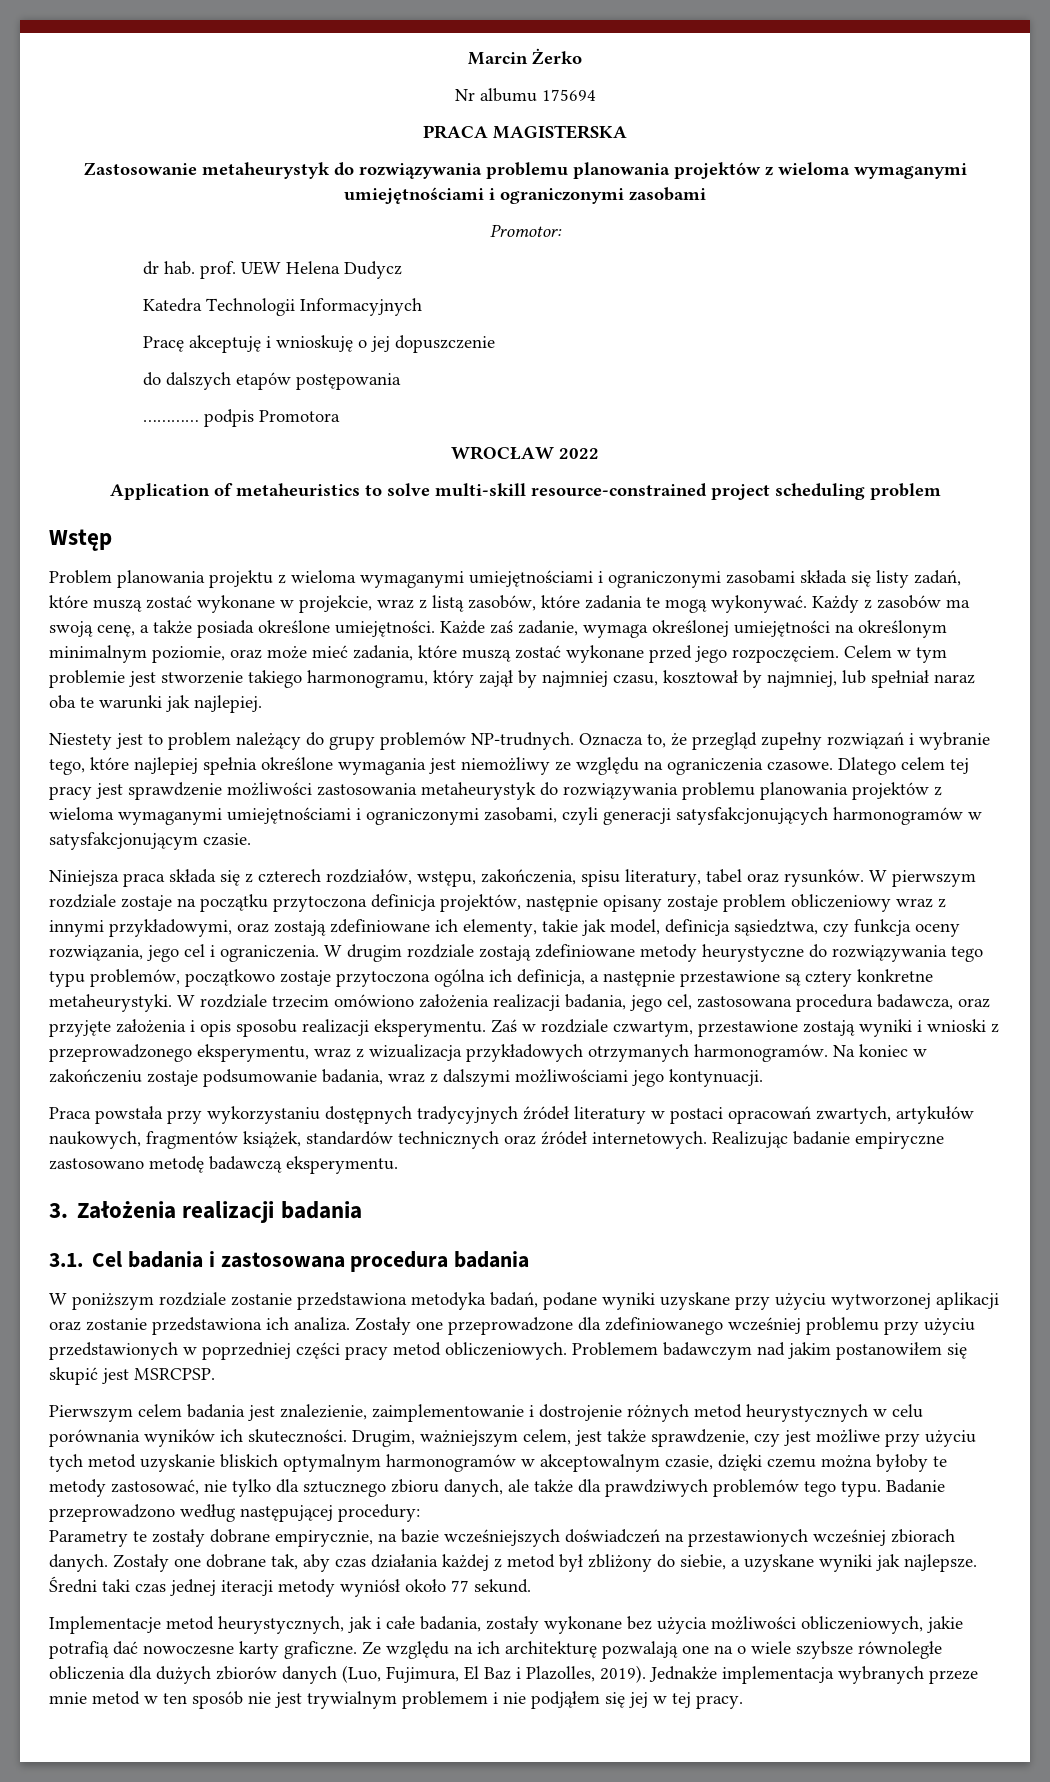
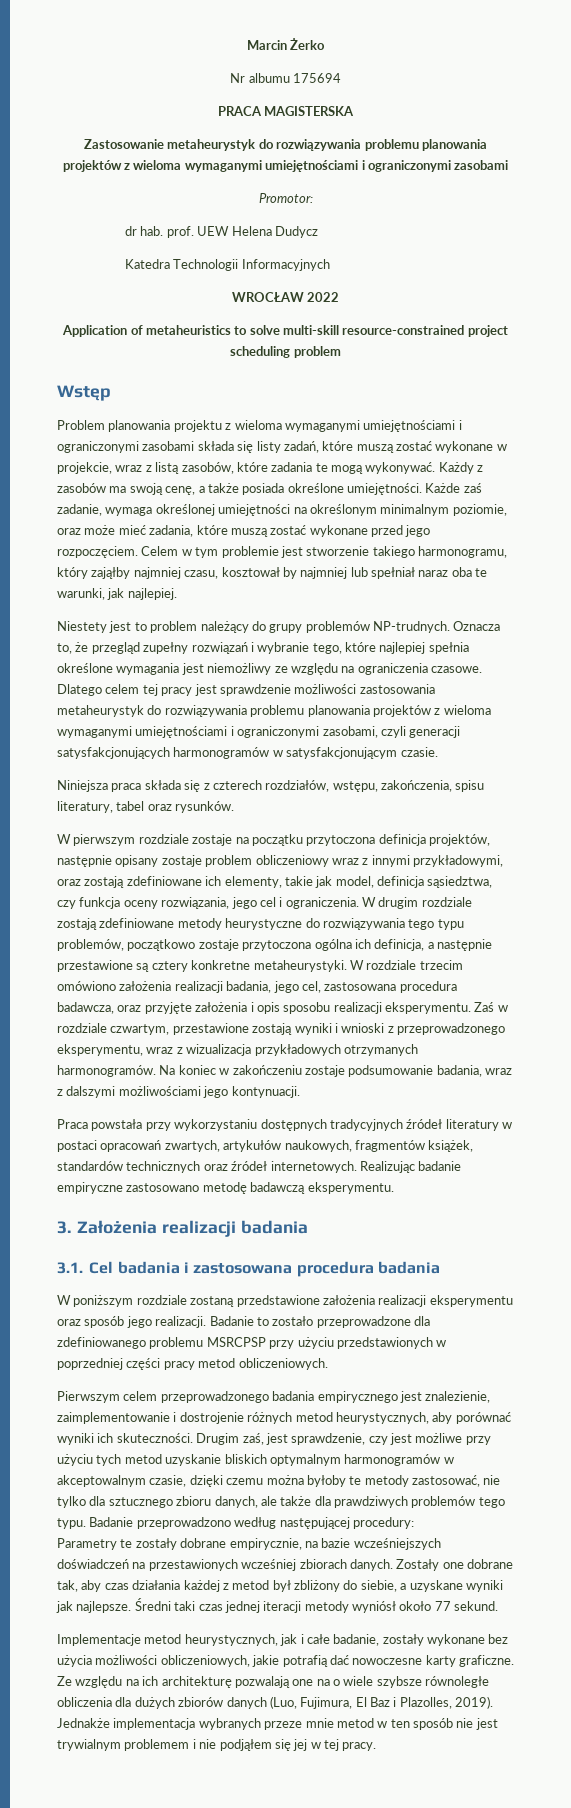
- Pracę akceptuję i wnioskuję o jej dopuszczenie
- do dalszych etapów postępowania
- ………… podpis Promotora
- Celem w tym problemie jest stworzenie takiego harmonogramu, który zajął by najmniej czasu, kosztował by najmniej, lub spełniał naraz oba te warunki jak najlepiej.
+ Celem w tym problemie jest stworzenie takiego harmonogramu, który zająłby najmniej czasu, kosztował by najmniej lub spełniał naraz oba te warunki, jak najlepiej.
- Niniejsza praca składa się z czterech rozdziałów, wstępu, zakończenia, spisu literatury, tabel oraz rysunków. W pierwszym rozdziale zostaje na początku przytoczona definicja projektów, następnie opisany zostaje problem obliczeniowy wraz z innymi przykładowymi, oraz zostają zdefiniowane ich elementy, takie jak model, definicja sąsiedztwa, czy funkcja oceny rozwiązania, jego cel i ograniczenia.
+ Niniejsza praca składa się z czterech rozdziałów, wstępu, zakończenia, spisu literatury, tabel oraz rysunków.
+ W pierwszym rozdziale zostaje na początku przytoczona definicja projektów, następnie opisany zostaje problem obliczeniowy wraz z innymi przykładowymi, oraz zostają zdefiniowane ich elementy, takie jak model, definicja sąsiedztwa, czy funkcja oceny rozwiązania, jego cel i ograniczenia.
- W poniższym rozdziale zostanie przedstawiona metodyka badań, podane wyniki uzyskane przy użyciu wytworzonej aplikacji oraz zostanie przedstawiona ich analiza. Zostały one przeprowadzone dla zdefiniowanego wcześniej problemu przy użyciu przedstawionych w poprzedniej części pracy metod obliczeniowych. Problemem badawczym nad jakim postanowiłem się skupić jest MSRCPSP.
+ W poniższym rozdziale zostaną przedstawione założenia realizacji eksperymentu oraz sposób jego realizacji. Badanie to zostało przeprowadzone dla zdefiniowanego problemu MSRCPSP przy użyciu przedstawionych w poprzedniej części pracy metod obliczeniowych.
- Pierwszym celem badania jest znalezienie, zaimplementowanie i dostrojenie różnych metod heurystycznych w celu porównania wyników ich skuteczności. Drugim, ważniejszym celem, jest także sprawdzenie, czy jest możliwe przy użyciu tych metod uzyskanie bliskich optymalnym harmonogramów w akceptowalnym czasie, dzięki czemu można byłoby te metody zastosować, nie tylko dla sztucznego zbioru danych, ale także dla prawdziwych problemów tego typu.
+ Pierwszym celem przeprowadzonego badania empirycznego jest znalezienie, zaimplementowanie i dostrojenie różnych metod heurystycznych, aby porównać wyniki ich skuteczności. Drugim zaś, jest sprawdzenie, czy jest możliwe przy użyciu tych metod uzyskanie bliskich optymalnym harmonogramów w akceptowalnym czasie, dzięki czemu można byłoby te metody zastosować, nie tylko dla sztucznego zbioru danych, ale także dla prawdziwych problemów tego typu.
- Implementacje metod heurystycznych, jak i całe badania, zostały wykonane bez użycia możliwości obliczeniowych, jakie potrafią dać nowoczesne karty graficzne.
+ Implementacje metod heurystycznych, jak i całe badanie, zostały wykonane bez użycia możliwości obliczeniowych, jakie potrafią dać nowoczesne karty graficzne.

